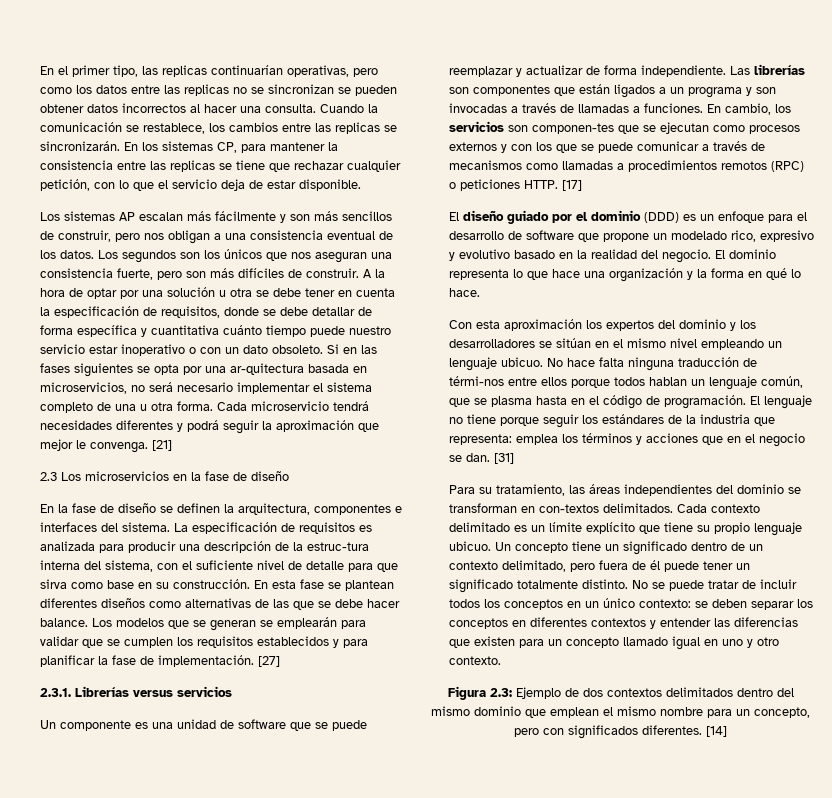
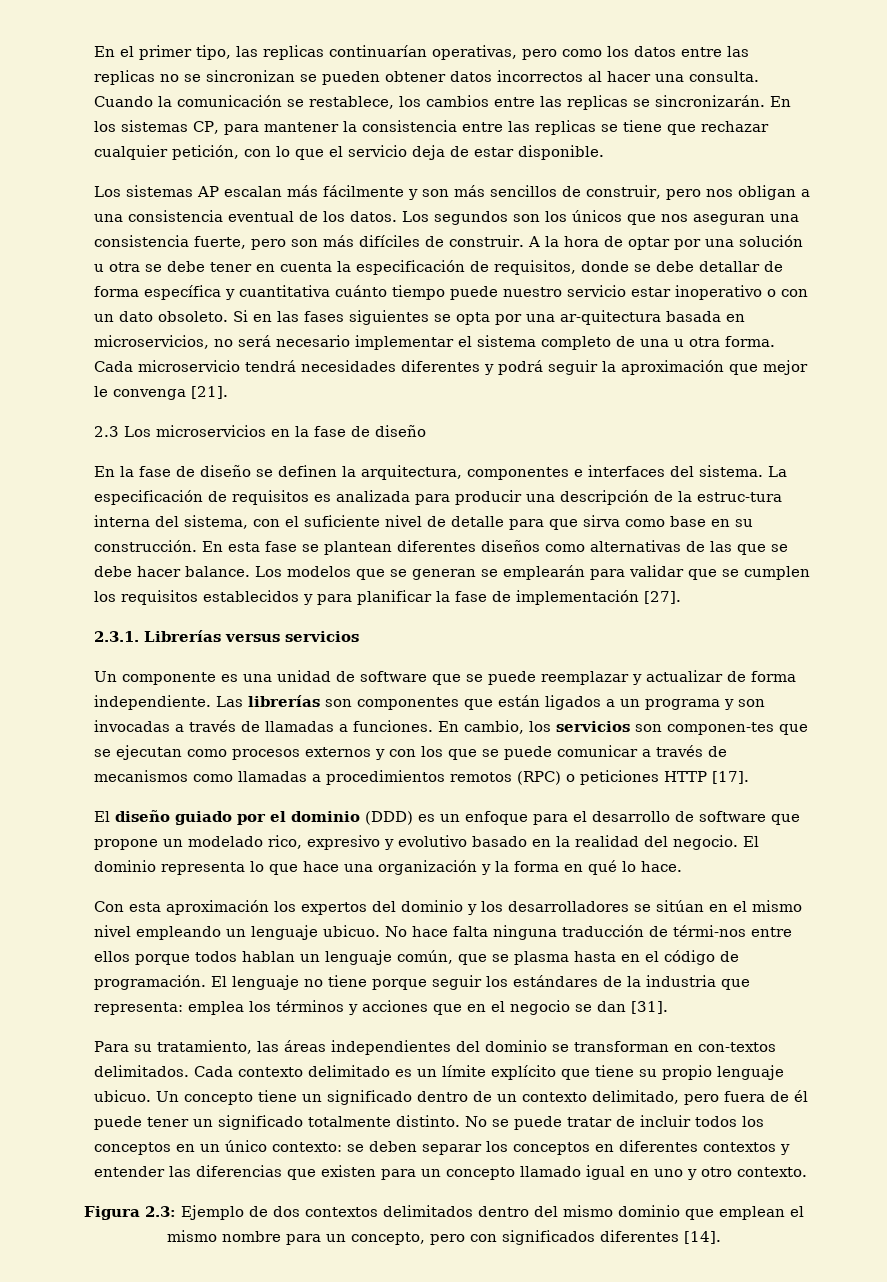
- Cada microservicio tendrá necesidades diferentes y podrá seguir la aproximación que mejor le convenga. [21]
+ Cada microservicio tendrá necesidades diferentes y podrá seguir la aproximación que mejor le convenga [21].
- Los modelos que se generan se emplearán para validar que se cumplen los requisitos establecidos y para planificar la fase de implementación. [27]
+ Los modelos que se generan se emplearán para validar que se cumplen los requisitos establecidos y para planificar la fase de implementación [27].
- En cambio, los servicios son componen-tes que se ejecutan como procesos externos y con los que se puede comunicar a través de mecanismos como llamadas a procedimientos remotos (RPC) o peticiones HTTP. [17]
+ En cambio, los servicios son componen-tes que se ejecutan como procesos externos y con los que se puede comunicar a través de mecanismos como llamadas a procedimientos remotos (RPC) o peticiones HTTP [17].
- El lenguaje no tiene porque seguir los estándares de la industria que representa: emplea los términos y acciones que en el negocio se dan. [31]
+ El lenguaje no tiene porque seguir los estándares de la industria que representa: emplea los términos y acciones que en el negocio se dan [31].
- Figura 2.3: Ejemplo de dos contextos delimitados dentro del mismo dominio que emplean el mismo nombre para un concepto, pero con significados diferentes. [14]
+ Figura 2.3: Ejemplo de dos contextos delimitados dentro del mismo dominio que emplean el mismo nombre para un concepto, pero con significados diferentes [14].

